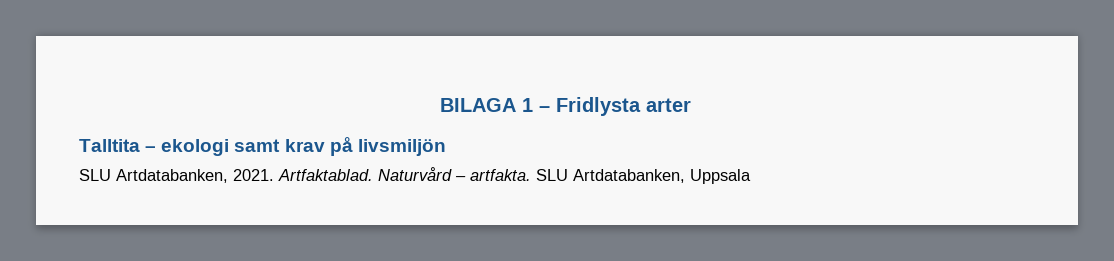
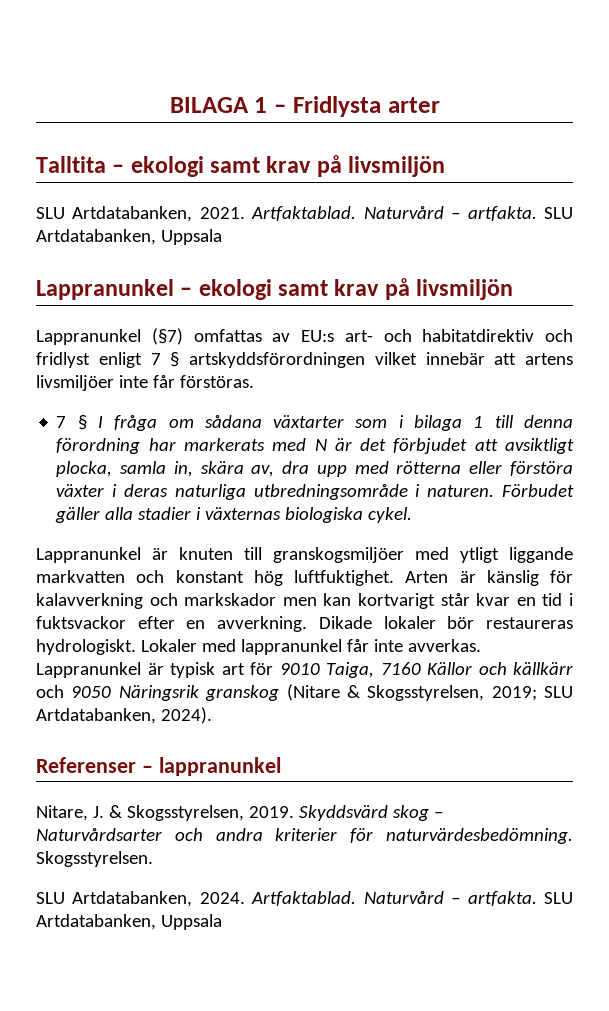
+ Lappranunkel – ekologi samt krav på livsmiljön
+ Lappranunkel (§7) omfattas av EU:s art- och habitatdirektiv och fridlyst enligt 7 § artskyddsförordningen vilket innebär att artens livsmiljöer inte får förstöras.
+ 7 § I fråga om sådana växtarter som i bilaga 1 till denna förordning har markerats med N är det förbjudet att avsiktligt plocka, samla in, skära av, dra upp med rötterna eller förstöra växter i deras naturliga utbredningsområde i naturen. Förbudet gäller alla stadier i växternas biologiska cykel.
+ Lappranunkel är knuten till granskogsmiljöer med ytligt liggande markvatten och konstant hög luftfuktighet. Arten är känslig för kalavverkning och markskador men kan kortvarigt står kvar en tid i fuktsvackor efter en avverkning. Dikade lokaler bör restaureras hydrologiskt. Lokaler med lappranunkel får inte avverkas. Lappranunkel är typisk art för 9010 Taiga, 7160 Källor och källkärr och 9050 Näringsrik granskog (Nitare & Skogsstyrelsen, 2019; SLU Artdatabanken, 2024).
+ Referenser – lappranunkel
+ Nitare, J. & Skogsstyrelsen, 2019. Skyddsvärd skog – Naturvårdsarter och andra kriterier för naturvärdesbedömning. Skogsstyrelsen.
+ SLU Artdatabanken, 2024. Artfaktablad. Naturvård – artfakta. SLU Artdatabanken, Uppsala

